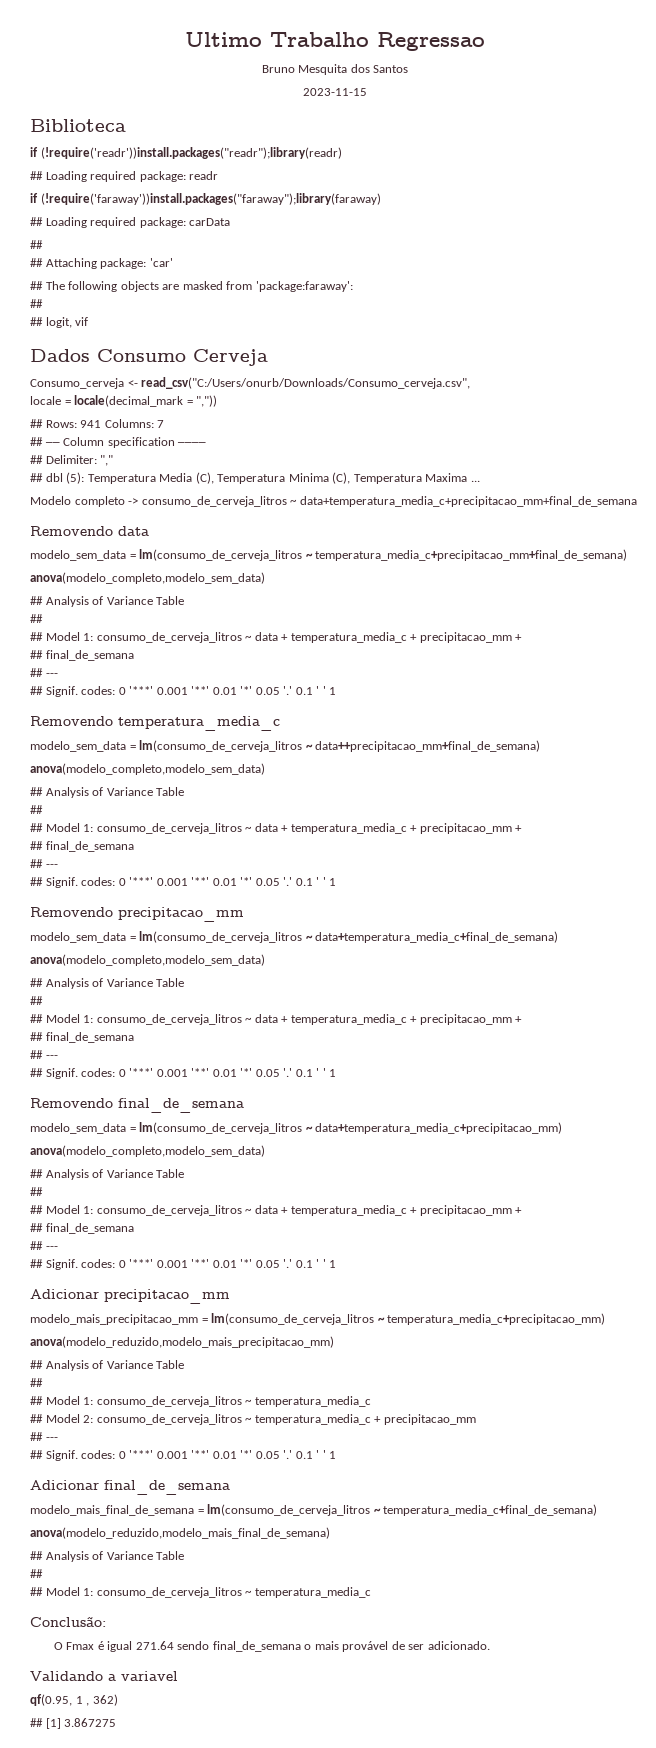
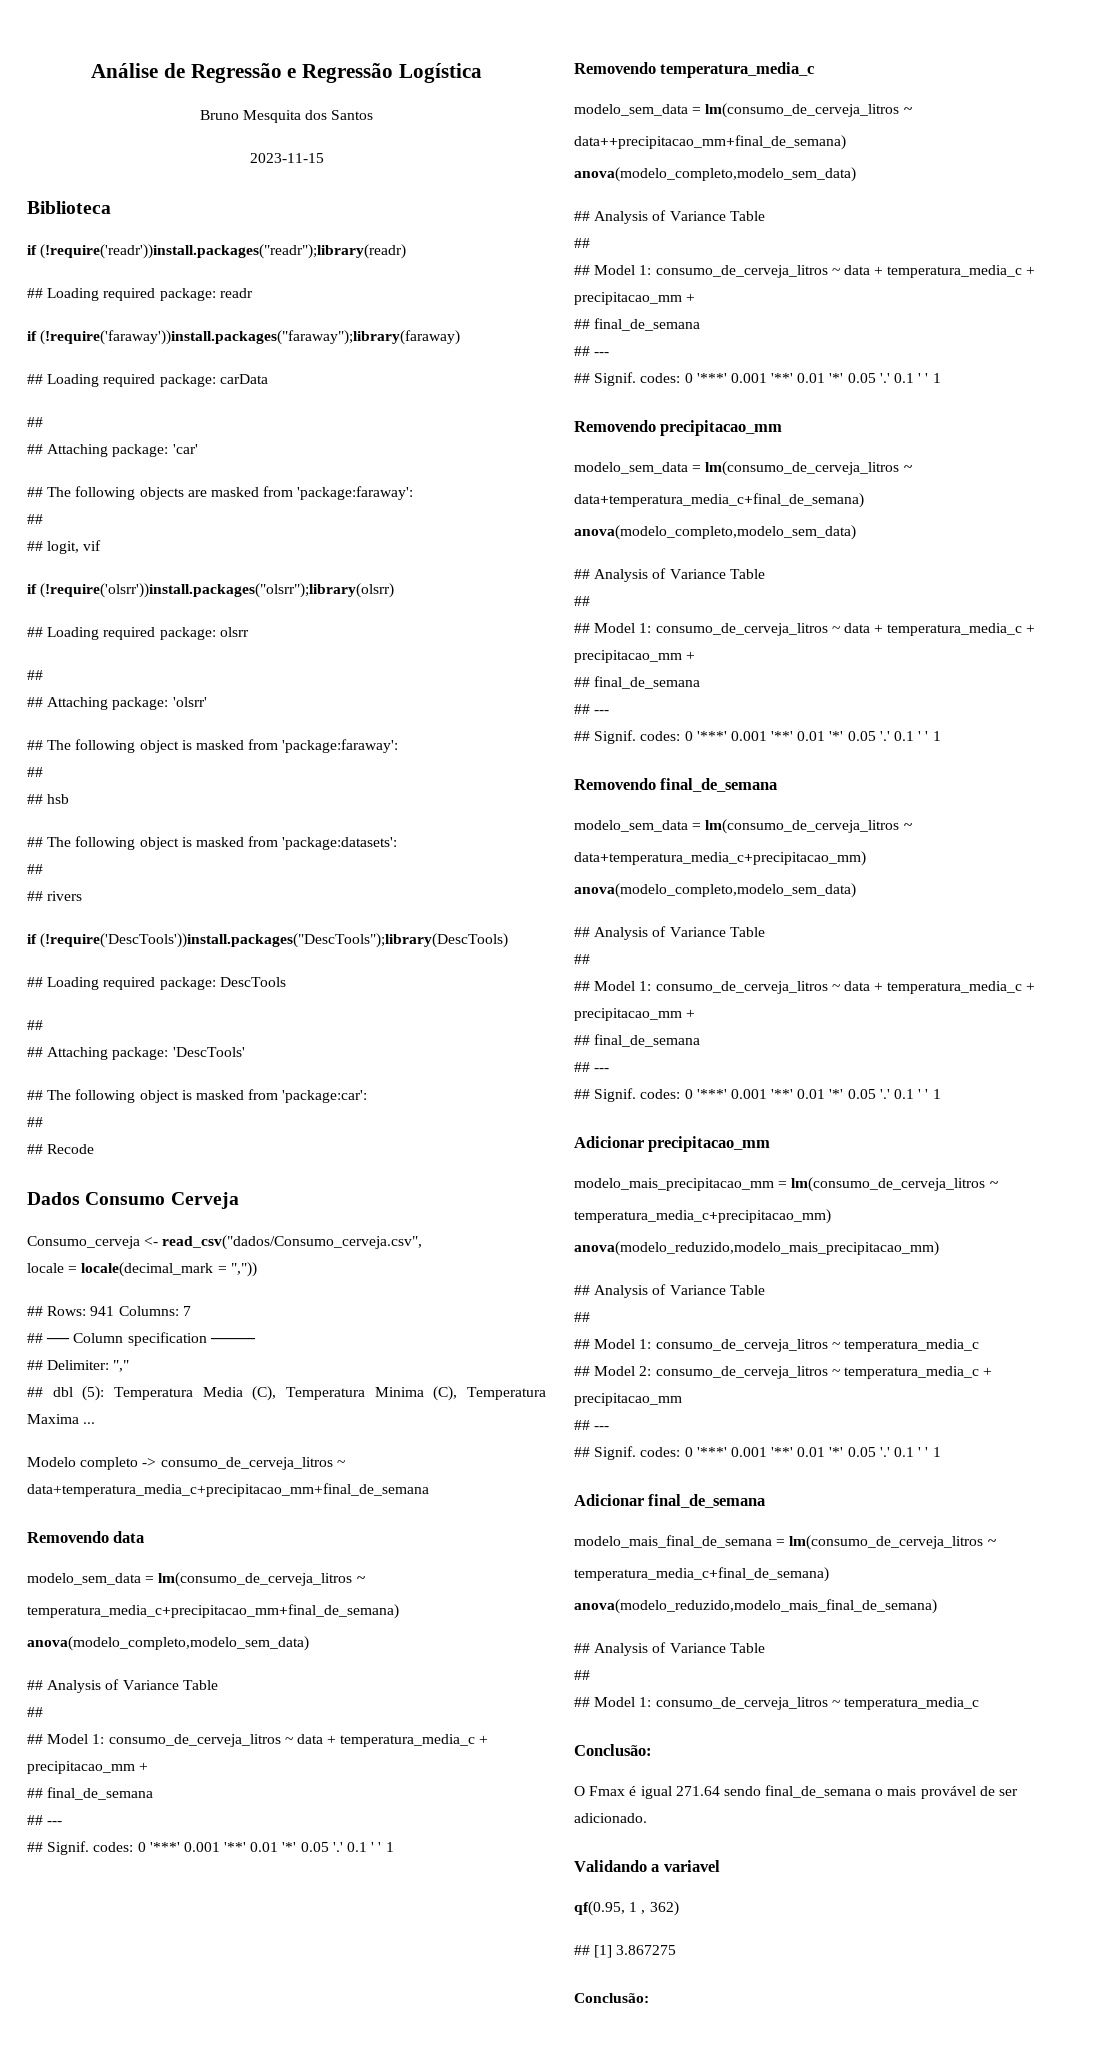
- Ultimo Trabalho Regressao
+ Análise de Regressão e Regressão Logística
+ if (!require('olsrr'))install.packages("olsrr");library(olsrr)
+ ## Loading required package: olsrr
+ ##
+ ## Attaching package: 'olsrr'
+ ## The following object is masked from 'package:faraway':
+ ##
+ ## hsb
+ ## The following object is masked from 'package:datasets':
+ ##
+ ## rivers
+ if (!require('DescTools'))install.packages("DescTools");library(DescTools)
+ ## Loading required package: DescTools
+ ##
+ ## Attaching package: 'DescTools'
+ ## The following object is masked from 'package:car':
+ ##
+ ## Recode
- Consumo_cerveja <- read_csv("C:/Users/onurb/Downloads/Consumo_cerveja.csv",
+ Consumo_cerveja <- read_csv("dados/Consumo_cerveja.csv",
  Removendo data
- modelo_sem_data = lm(consumo_de_cerveja_litros ~ temperatura_media_c+precipitacao_mm+final_de_semana)
+ modelo_sem_data = lm(consumo_de_cerveja_litros ~
+ temperatura_media_c+precipitacao_mm+final_de_semana)
  Removendo temperatura_media_c
- modelo_sem_data = lm(consumo_de_cerveja_litros ~ data++precipitacao_mm+final_de_semana)
+ modelo_sem_data = lm(consumo_de_cerveja_litros ~
+ data++precipitacao_mm+final_de_semana)
  Removendo precipitacao_mm
- modelo_sem_data = lm(consumo_de_cerveja_litros ~ data+temperatura_media_c+final_de_semana)
+ modelo_sem_data = lm(consumo_de_cerveja_litros ~
+ data+temperatura_media_c+final_de_semana)
  Removendo final_de_semana
- modelo_sem_data = lm(consumo_de_cerveja_litros ~ data+temperatura_media_c+precipitacao_mm)
+ modelo_sem_data = lm(consumo_de_cerveja_litros ~
+ data+temperatura_media_c+precipitacao_mm)
- modelo_mais_precipitacao_mm = lm(consumo_de_cerveja_litros ~ temperatura_media_c+precipitacao_mm)
+ modelo_mais_precipitacao_mm = lm(consumo_de_cerveja_litros ~
+ temperatura_media_c+precipitacao_mm)
- modelo_mais_final_de_semana = lm(consumo_de_cerveja_litros ~ temperatura_media_c+final_de_semana)
+ modelo_mais_final_de_semana = lm(consumo_de_cerveja_litros ~
+ temperatura_media_c+final_de_semana)
  ## [1] 3.867275
+ Conclusão:

